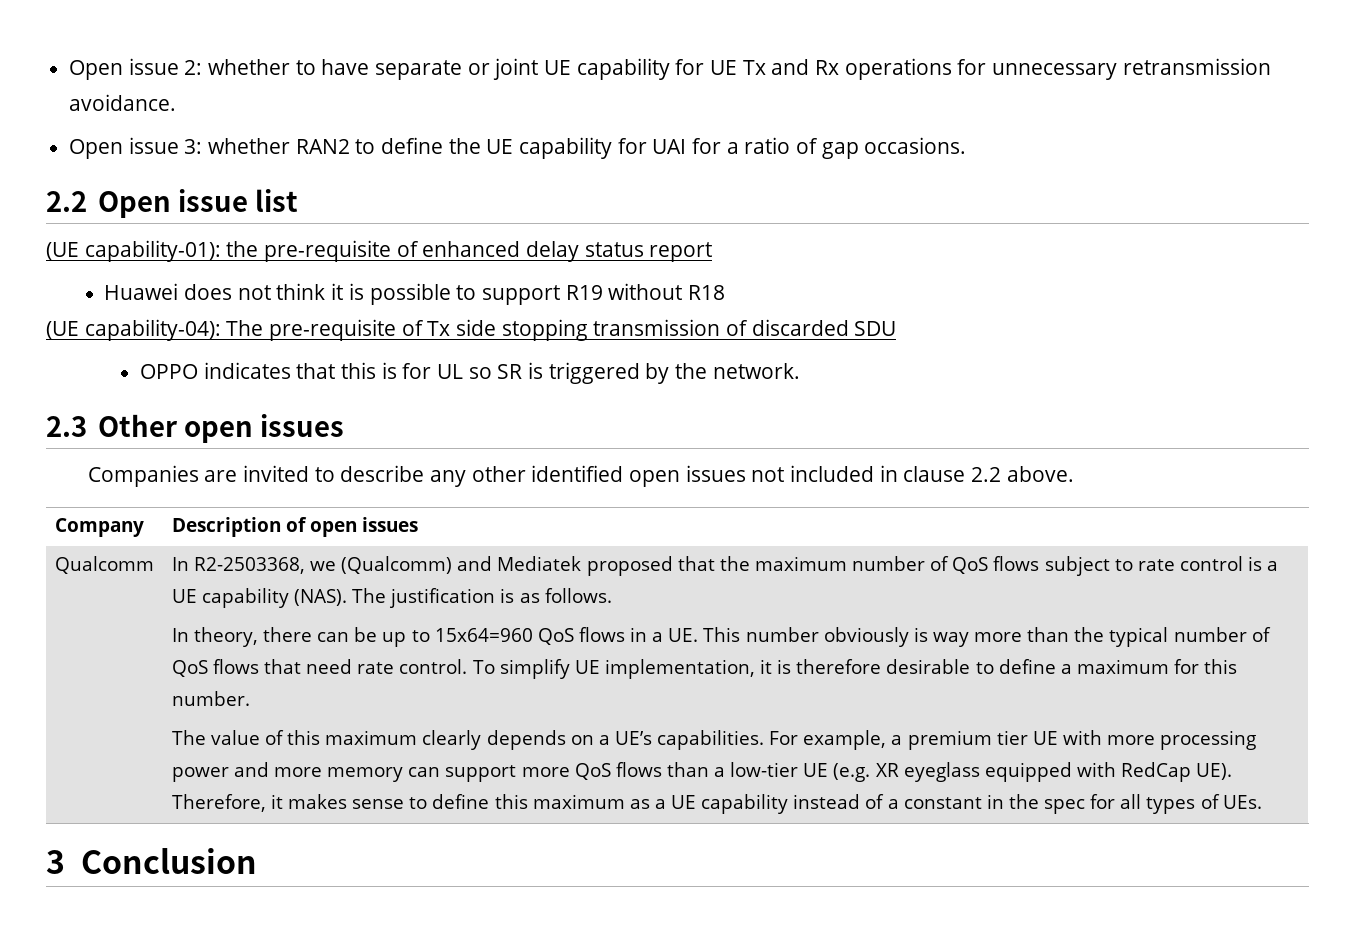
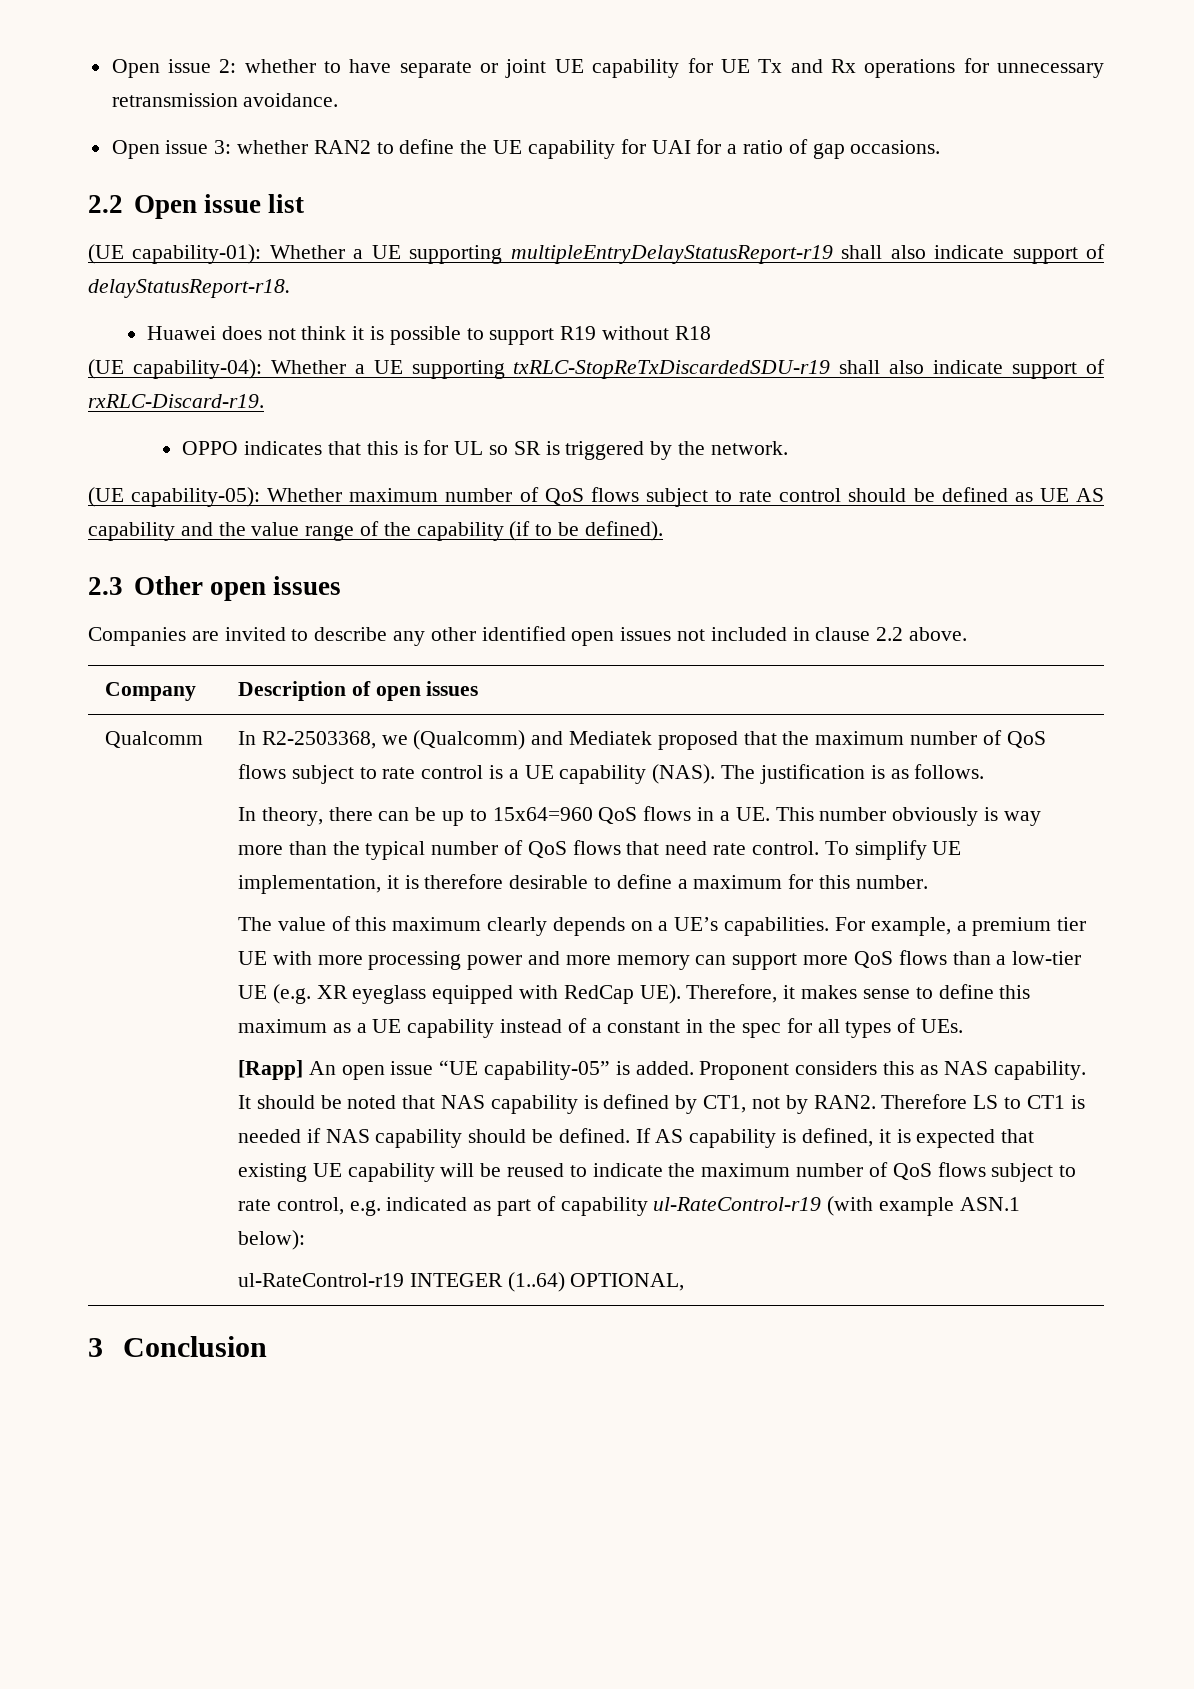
- (UE capability-01): the pre-requisite of enhanced delay status report
+ (UE capability-01): Whether a UE supporting multipleEntryDelayStatusReport-r19 shall also indicate support of delayStatusReport-r18.
- (UE capability-04): The pre-requisite of Tx side stopping transmission of discarded SDU
+ (UE capability-04): Whether a UE supporting txRLC-StopReTxDiscardedSDU-r19 shall also indicate support of rxRLC-Discard-r19.
+ (UE capability-05): Whether maximum number of QoS flows subject to rate control should be defined as UE AS capability and the value range of the capability (if to be defined).
+ [Rapp] An open issue “UE capability-05” is added. Proponent considers this as NAS capability. It should be noted that NAS capability is defined by CT1, not by RAN2. Therefore LS to CT1 is needed if NAS capability should be defined. If AS capability is defined, it is expected that existing UE capability will be reused to indicate the maximum number of QoS flows subject to rate control, e.g. indicated as part of capability ul-RateControl-r19 (with example ASN.1 below):
+ ul-RateControl-r19 INTEGER (1..64) OPTIONAL,

